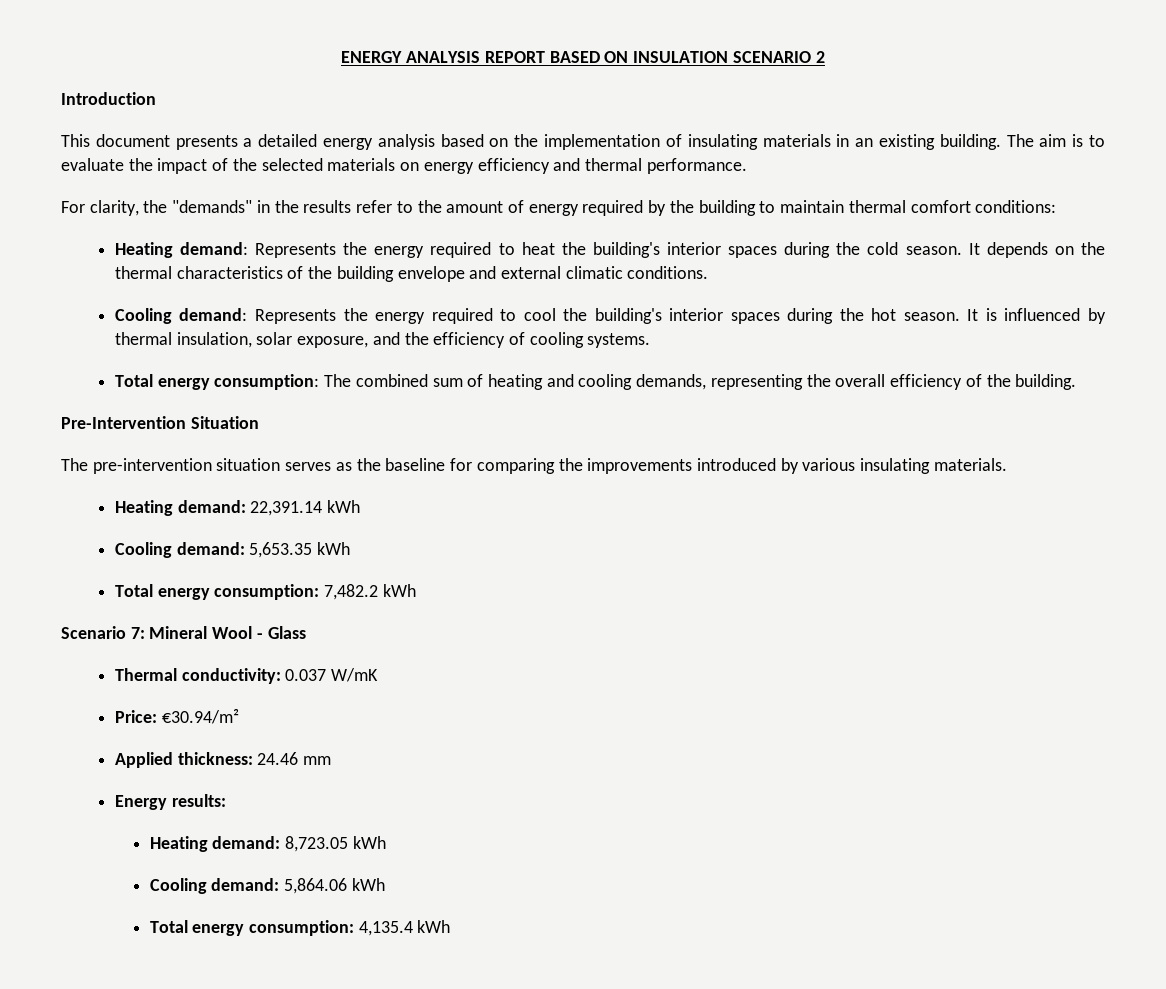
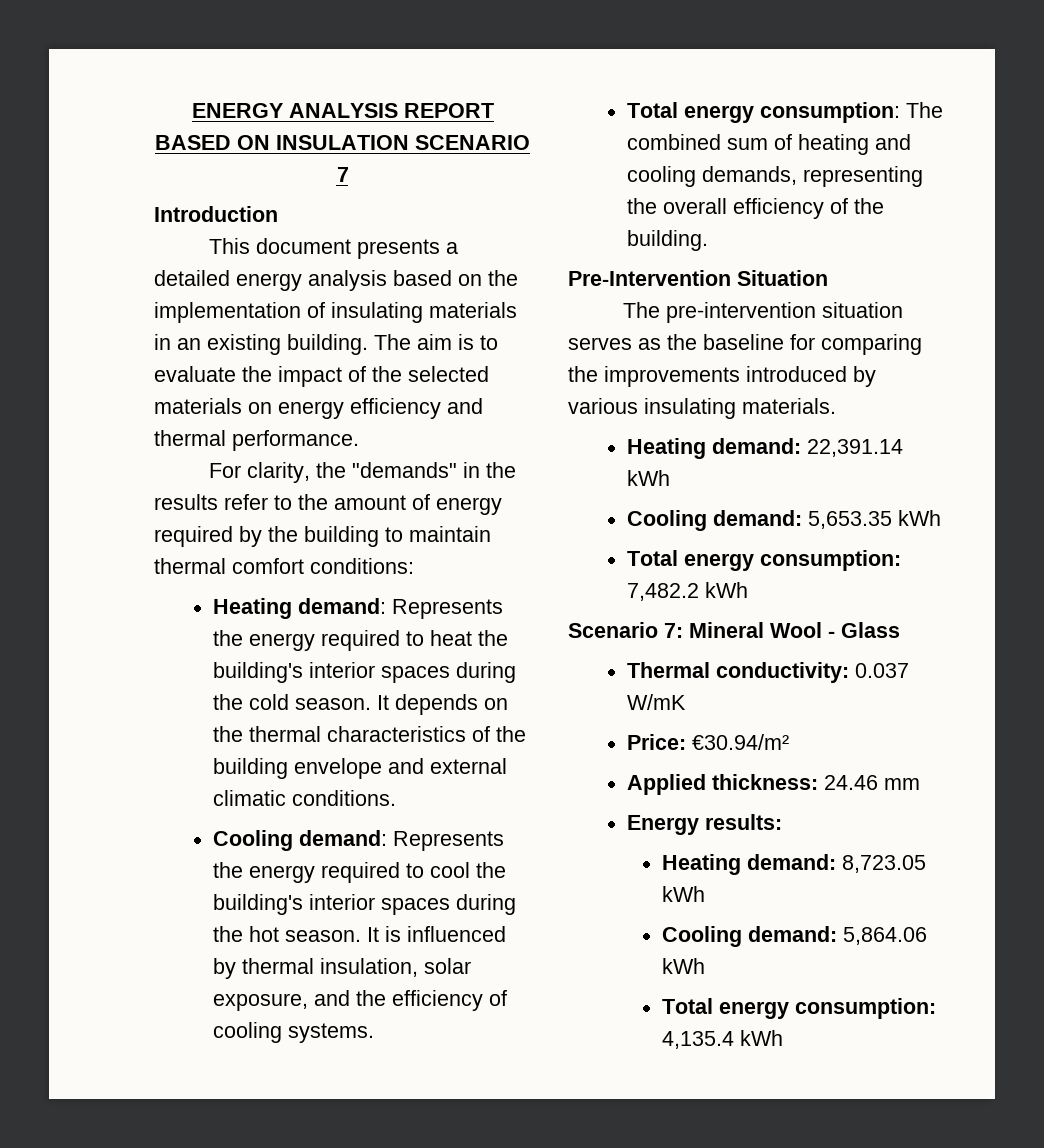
- ENERGY ANALYSIS REPORT BASED ON INSULATION SCENARIO 2
+ ENERGY ANALYSIS REPORT BASED ON INSULATION SCENARIO 7

